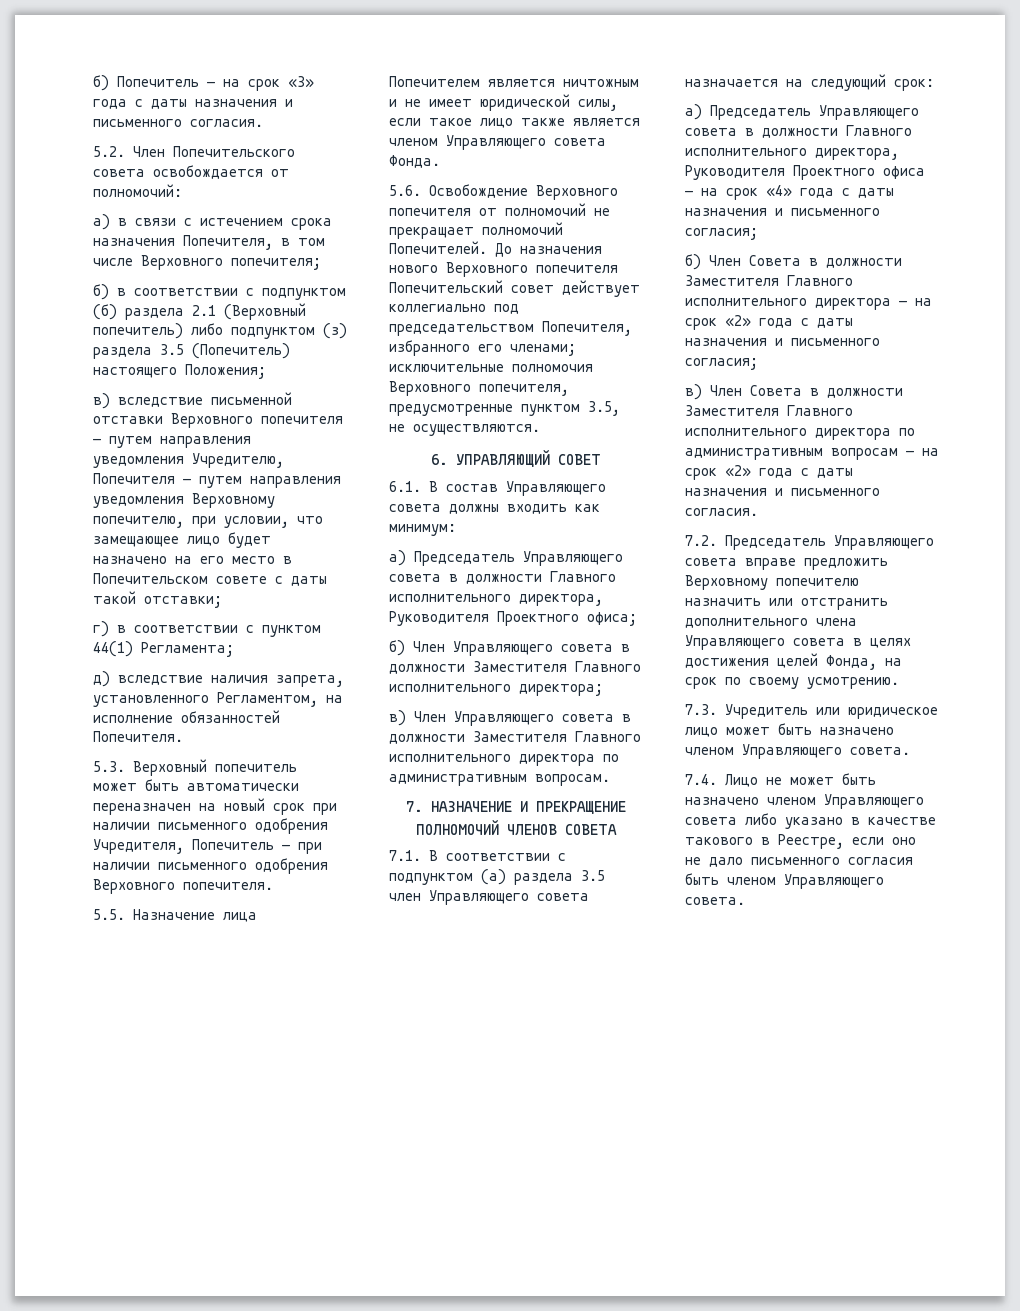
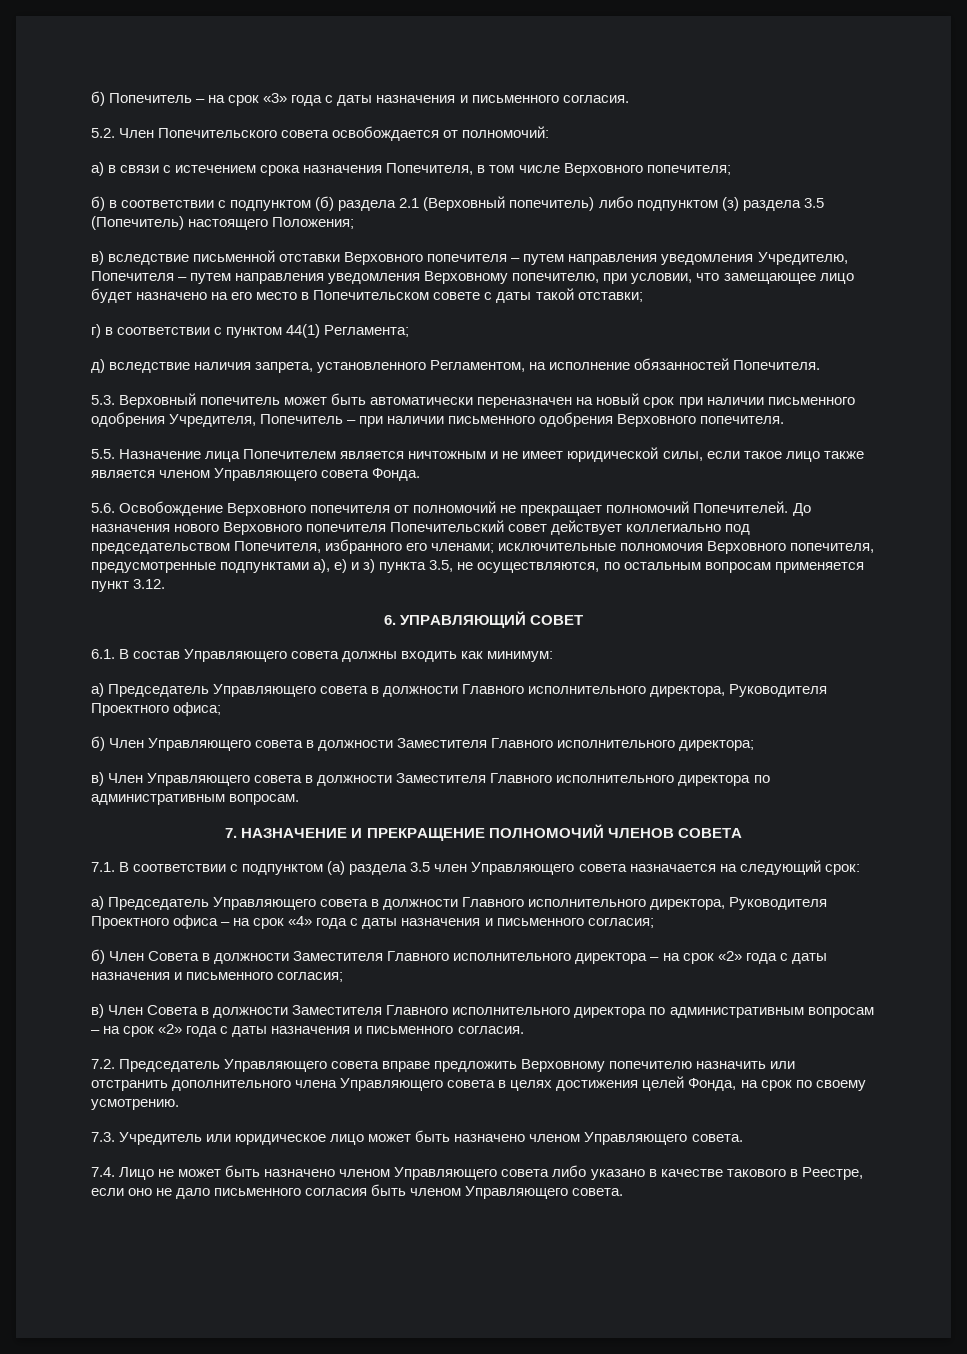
- б) Попечитель — на срок «3» года с даты назначения и письменного согласия.
+ б) Попечитель – на срок «3» года с даты назначения и письменного согласия.
- в) вследствие письменной отставки Верховного попечителя — путем направления уведомления Учредителю, Попечителя — путем направления уведомления Верховному попечителю, при условии, что замещающее лицо будет назначено на его место в Попечительском совете с даты такой отставки;
+ в) вследствие письменной отставки Верховного попечителя – путем направления уведомления Учредителю, Попечителя – путем направления уведомления Верховному попечителю, при условии, что замещающее лицо будет назначено на его место в Попечительском совете с даты такой отставки;
- 5.3. Верховный попечитель может быть автоматически переназначен на новый срок при наличии письменного одобрения Учредителя, Попечитель — при наличии письменного одобрения Верховного попечителя.
+ 5.3. Верховный попечитель может быть автоматически переназначен на новый срок при наличии письменного одобрения Учредителя, Попечитель – при наличии письменного одобрения Верховного попечителя.
- До назначения нового Верховного попечителя Попечительский совет действует коллегиально под председательством Попечителя, избранного его членами; исключительные полномочия Верховного попечителя, предусмотренные пунктом 3.5, не осуществляются.
+ До назначения нового Верховного попечителя Попечительский совет действует коллегиально под председательством Попечителя, избранного его членами; исключительные полномочия Верховного попечителя, предусмотренные подпунктами а), е) и з) пункта 3.5, не осуществляются, по остальным вопросам применяется пункт 3.12.
- а) Председатель Управляющего совета в должности Главного исполнительного директора, Руководителя Проектного офиса — на срок «4» года с даты назначения и письменного согласия;
+ а) Председатель Управляющего совета в должности Главного исполнительного директора, Руководителя Проектного офиса – на срок «4» года с даты назначения и письменного согласия;
- б) Член Совета в должности Заместителя Главного исполнительного директора — на срок «2» года с даты назначения и письменного согласия;
+ б) Член Совета в должности Заместителя Главного исполнительного директора – на срок «2» года с даты назначения и письменного согласия;
- в) Член Совета в должности Заместителя Главного исполнительного директора по административным вопросам — на срок «2» года с даты назначения и письменного согласия.
+ в) Член Совета в должности Заместителя Главного исполнительного директора по административным вопросам – на срок «2» года с даты назначения и письменного согласия.

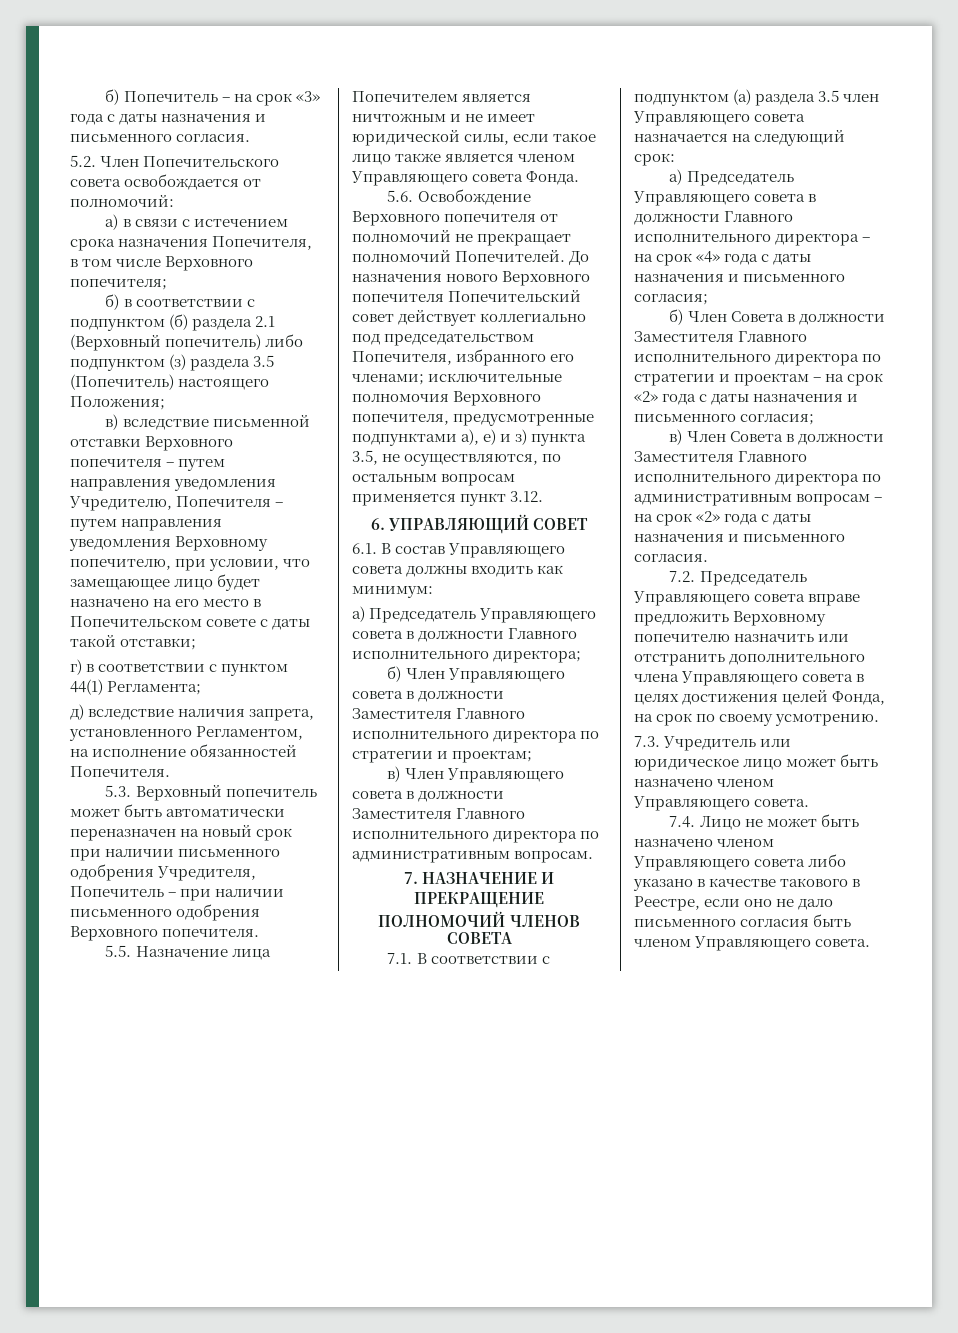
- а) Председатель Управляющего совета в должности Главного исполнительного директора, Руководителя Проектного офиса;
+ а) Председатель Управляющего совета в должности Главного исполнительного директора;
- б) Член Управляющего совета в должности Заместителя Главного исполнительного директора;
+ б) Член Управляющего совета в должности Заместителя Главного исполнительного директора по стратегии и проектам;
- а) Председатель Управляющего совета в должности Главного исполнительного директора, Руководителя Проектного офиса – на срок «4» года с даты назначения и письменного согласия;
+ а) Председатель Управляющего совета в должности Главного исполнительного директора – на срок «4» года с даты назначения и письменного согласия;
- б) Член Совета в должности Заместителя Главного исполнительного директора – на срок «2» года с даты назначения и письменного согласия;
+ б) Член Совета в должности Заместителя Главного исполнительного директора по стратегии и проектам – на срок «2» года с даты назначения и письменного согласия;

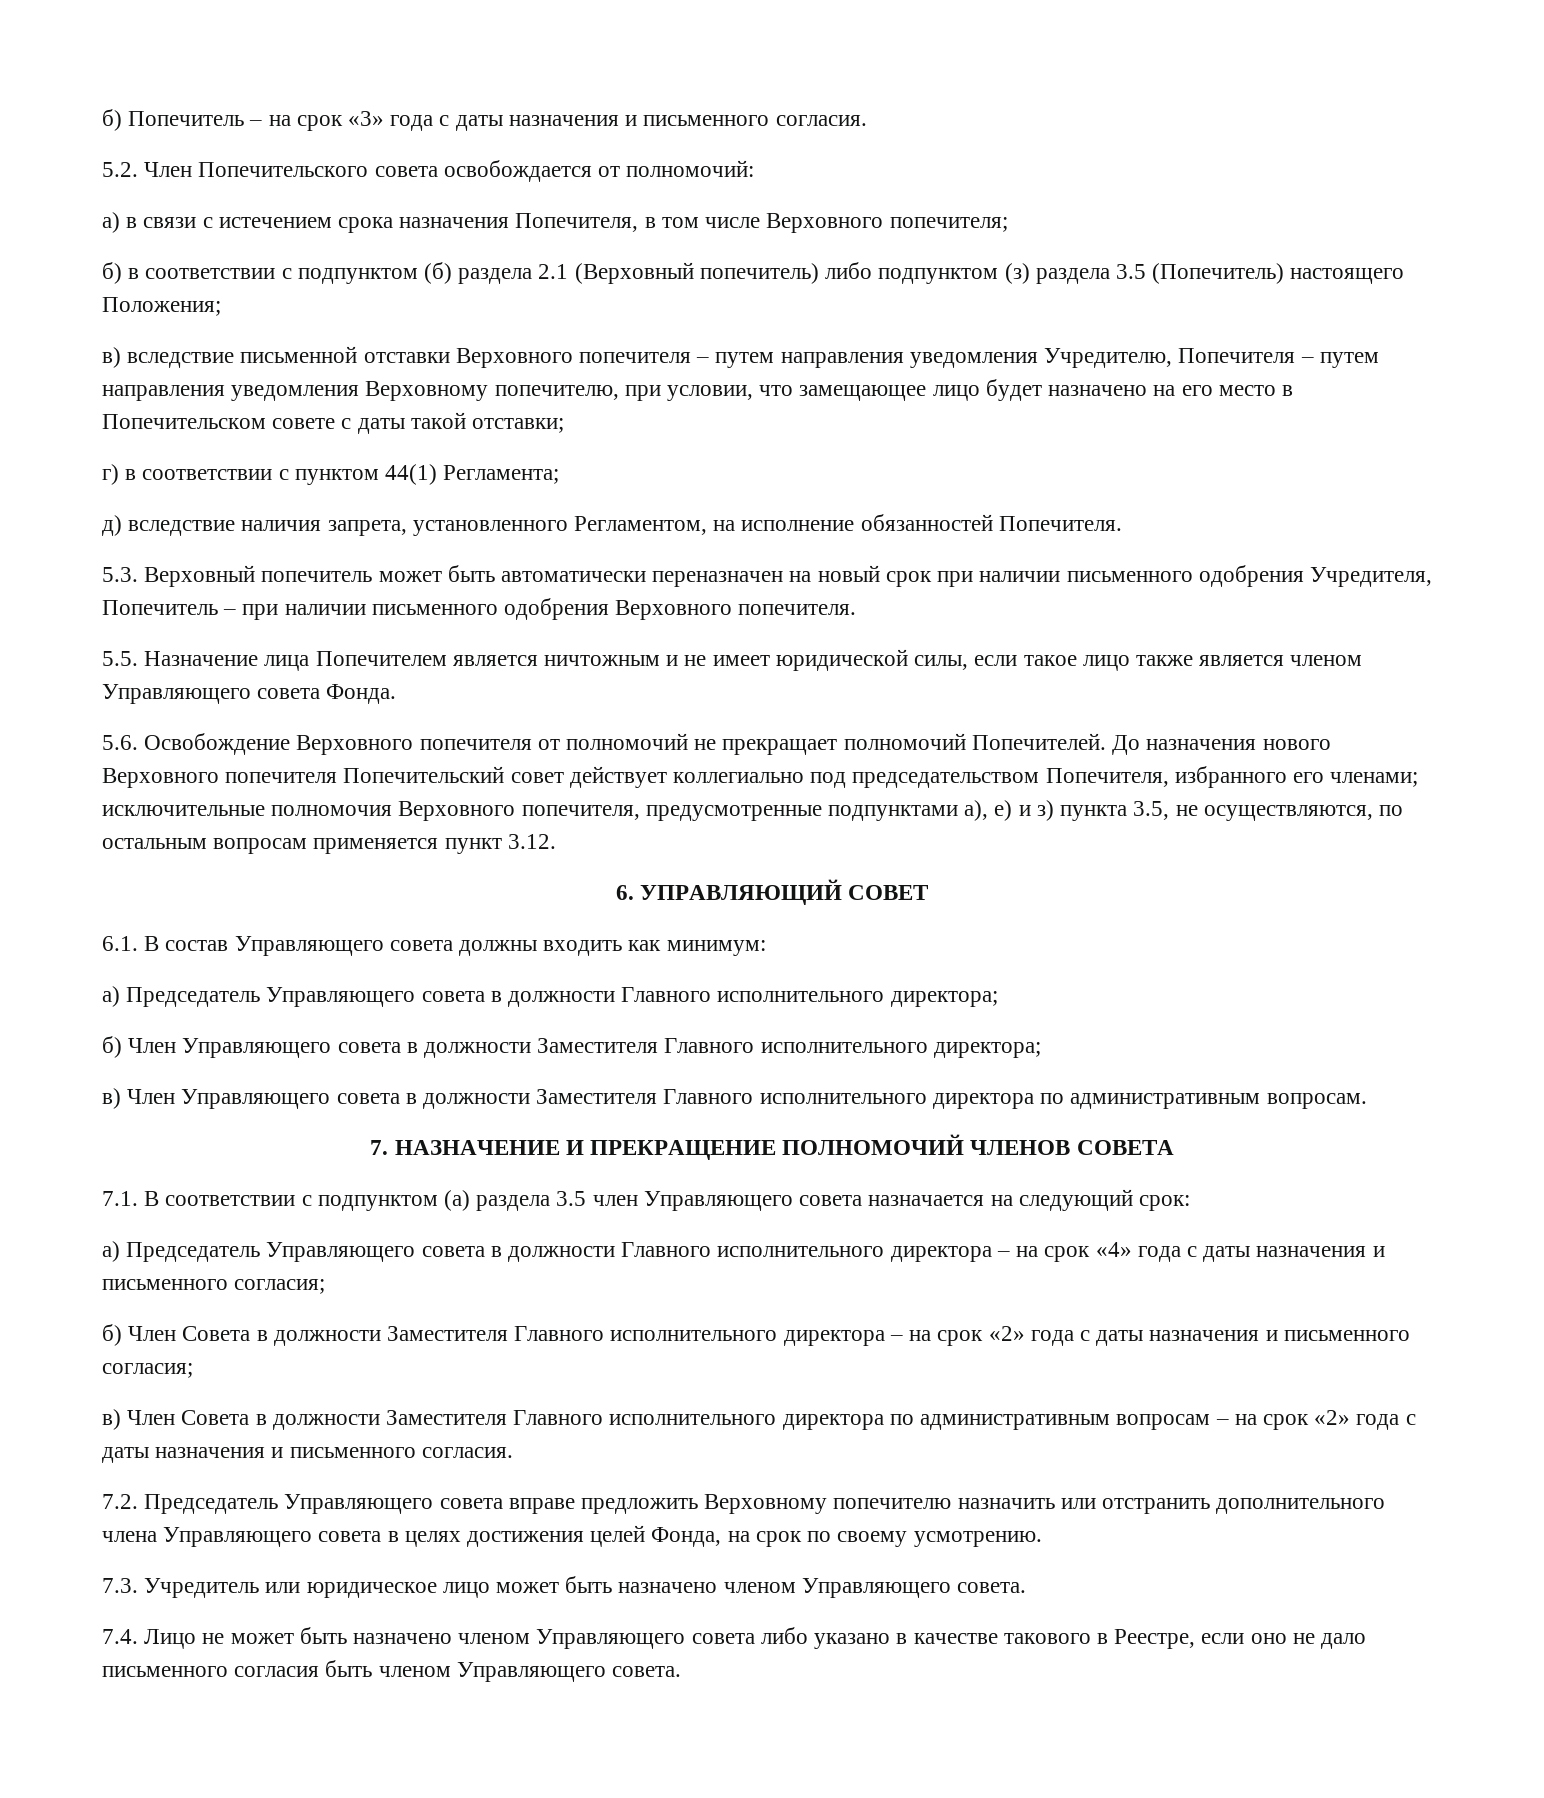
- б) Член Управляющего совета в должности Заместителя Главного исполнительного директора по стратегии и проектам;
+ б) Член Управляющего совета в должности Заместителя Главного исполнительного директора;
- б) Член Совета в должности Заместителя Главного исполнительного директора по стратегии и проектам – на срок «2» года с даты назначения и письменного согласия;
+ б) Член Совета в должности Заместителя Главного исполнительного директора – на срок «2» года с даты назначения и письменного согласия;

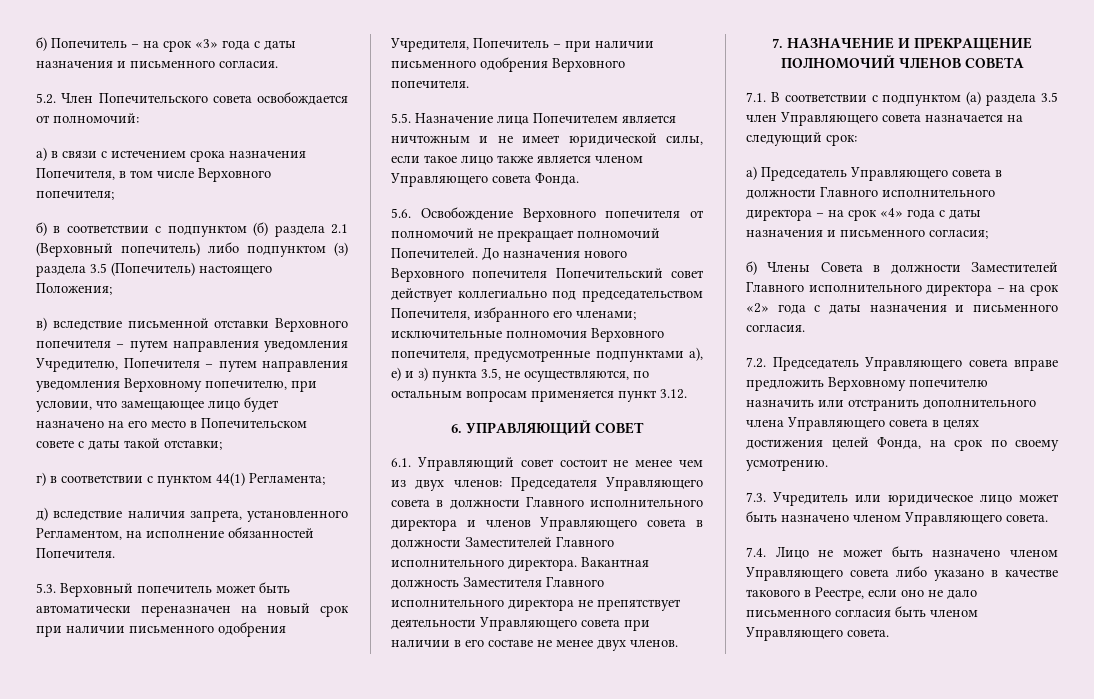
- 6.1. В состав Управляющего совета должны входить как минимум:
- а) Председатель Управляющего совета в должности Главного исполнительного директора;
- б) Член Управляющего совета в должности Заместителя Главного исполнительного директора;
- в) Член Управляющего совета в должности Заместителя Главного исполнительного директора по административным вопросам.
+ 6.1. Управляющий совет состоит не менее чем из двух членов: Председателя Управляющего совета в должности Главного исполнительного директора и членов Управляющего совета в должности Заместителей Главного исполнительного директора. Вакантная должность Заместителя Главного исполнительного директора не препятствует деятельности Управляющего совета при наличии в его составе не менее двух членов.
- б) Член Совета в должности Заместителя Главного исполнительного директора – на срок «2» года с даты назначения и письменного согласия;
- в) Член Совета в должности Заместителя Главного исполнительного директора по административным вопросам – на срок «2» года с даты назначения и письменного согласия.
+ б) Члены Совета в должности Заместителей Главного исполнительного директора – на срок «2» года с даты назначения и письменного согласия.

